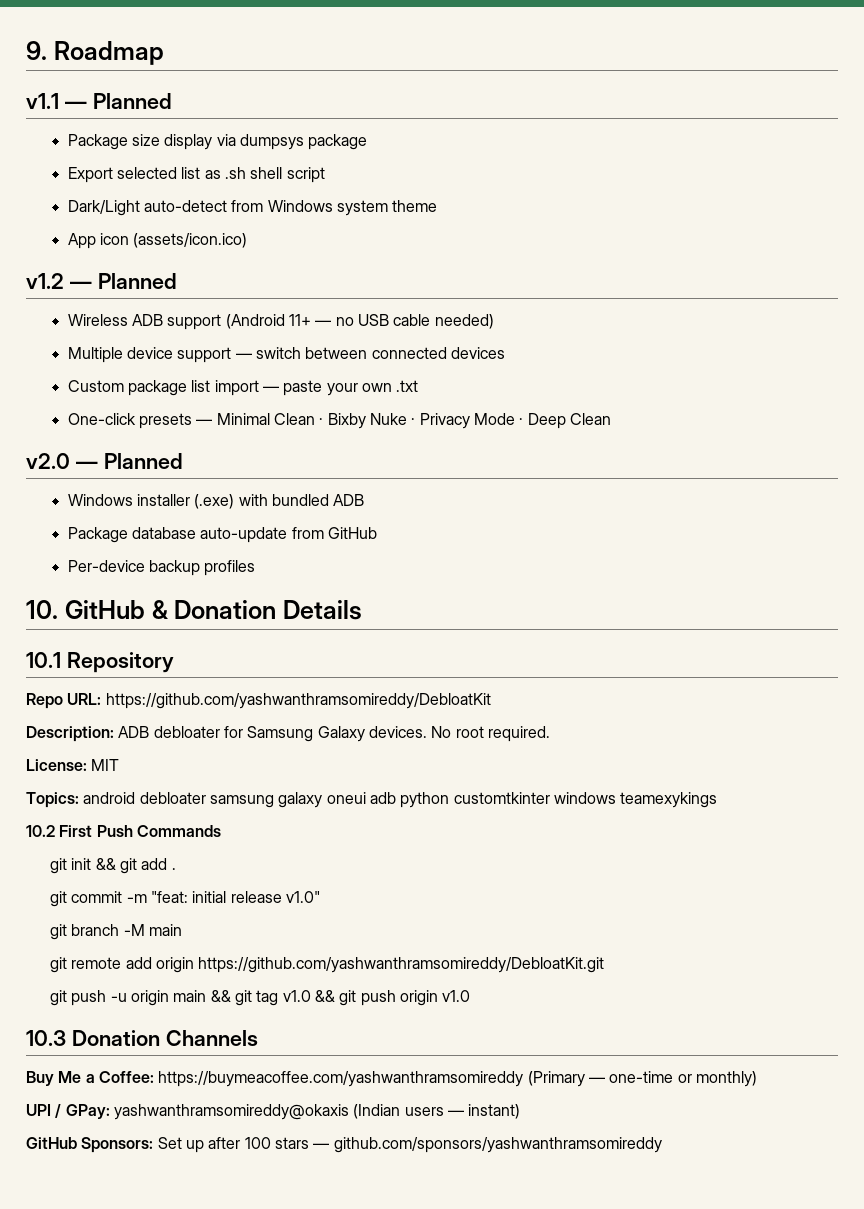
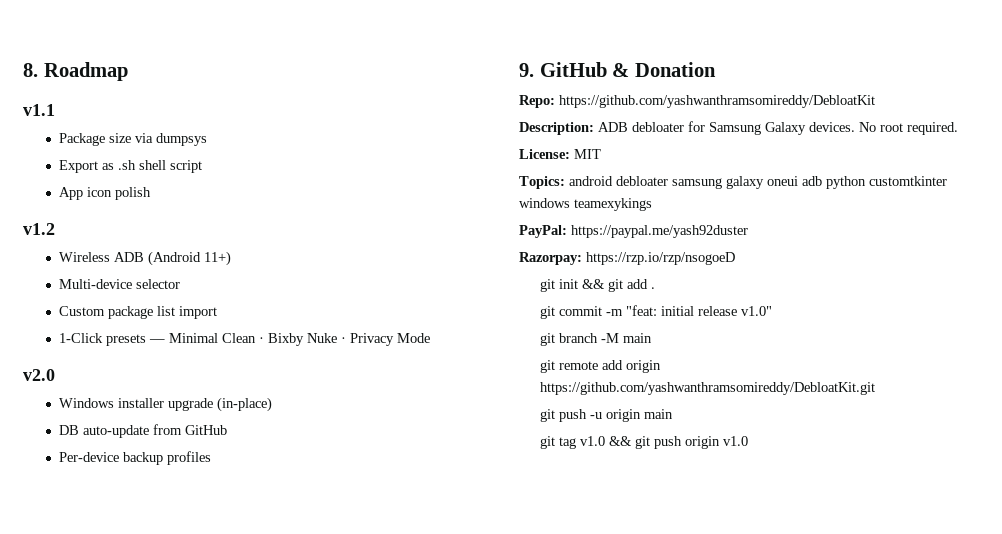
- 9. Roadmap
+ 8. Roadmap
- v1.1 — Planned
+ v1.1
- Package size display via dumpsys package
+ Package size via dumpsys
- Export selected list as .sh shell script
+ Export as .sh shell script
- Dark/Light auto-detect from Windows system theme
- App icon (assets/icon.ico)
+ App icon polish
- v1.2 — Planned
+ v1.2
- Wireless ADB support (Android 11+ — no USB cable needed)
- Multiple device support — switch between connected devices
- Custom package list import — paste your own .txt
- One-click presets — Minimal Clean · Bixby Nuke · Privacy Mode · Deep Clean
+ Wireless ADB (Android 11+)
+ Multi-device selector
+ Custom package list import
+ 1-Click presets — Minimal Clean · Bixby Nuke · Privacy Mode
- v2.0 — Planned
+ v2.0
- Windows installer (.exe) with bundled ADB
- Package database auto-update from GitHub
+ Windows installer upgrade (in-place)
+ DB auto-update from GitHub
- 10. GitHub & Donation Details
- 10.1 Repository
- Repo URL: https://github.com/yashwanthramsomireddy/DebloatKit
+ 9. GitHub & Donation
+ Repo: https://github.com/yashwanthramsomireddy/DebloatKit
- 10.2 First Push Commands
+ PayPal: https://paypal.me/yash92duster
+ Razorpay: https://rzp.io/rzp/nsogoeD
- git push -u origin main && git tag v1.0 && git push origin v1.0
+ git push -u origin main
+ git tag v1.0 && git push origin v1.0
- 10.3 Donation Channels
- Buy Me a Coffee: https://buymeacoffee.com/yashwanthramsomireddy (Primary — one-time or monthly)
- UPI / GPay: yashwanthramsomireddy@okaxis (Indian users — instant)
- GitHub Sponsors: Set up after 100 stars — github.com/sponsors/yashwanthramsomireddy

